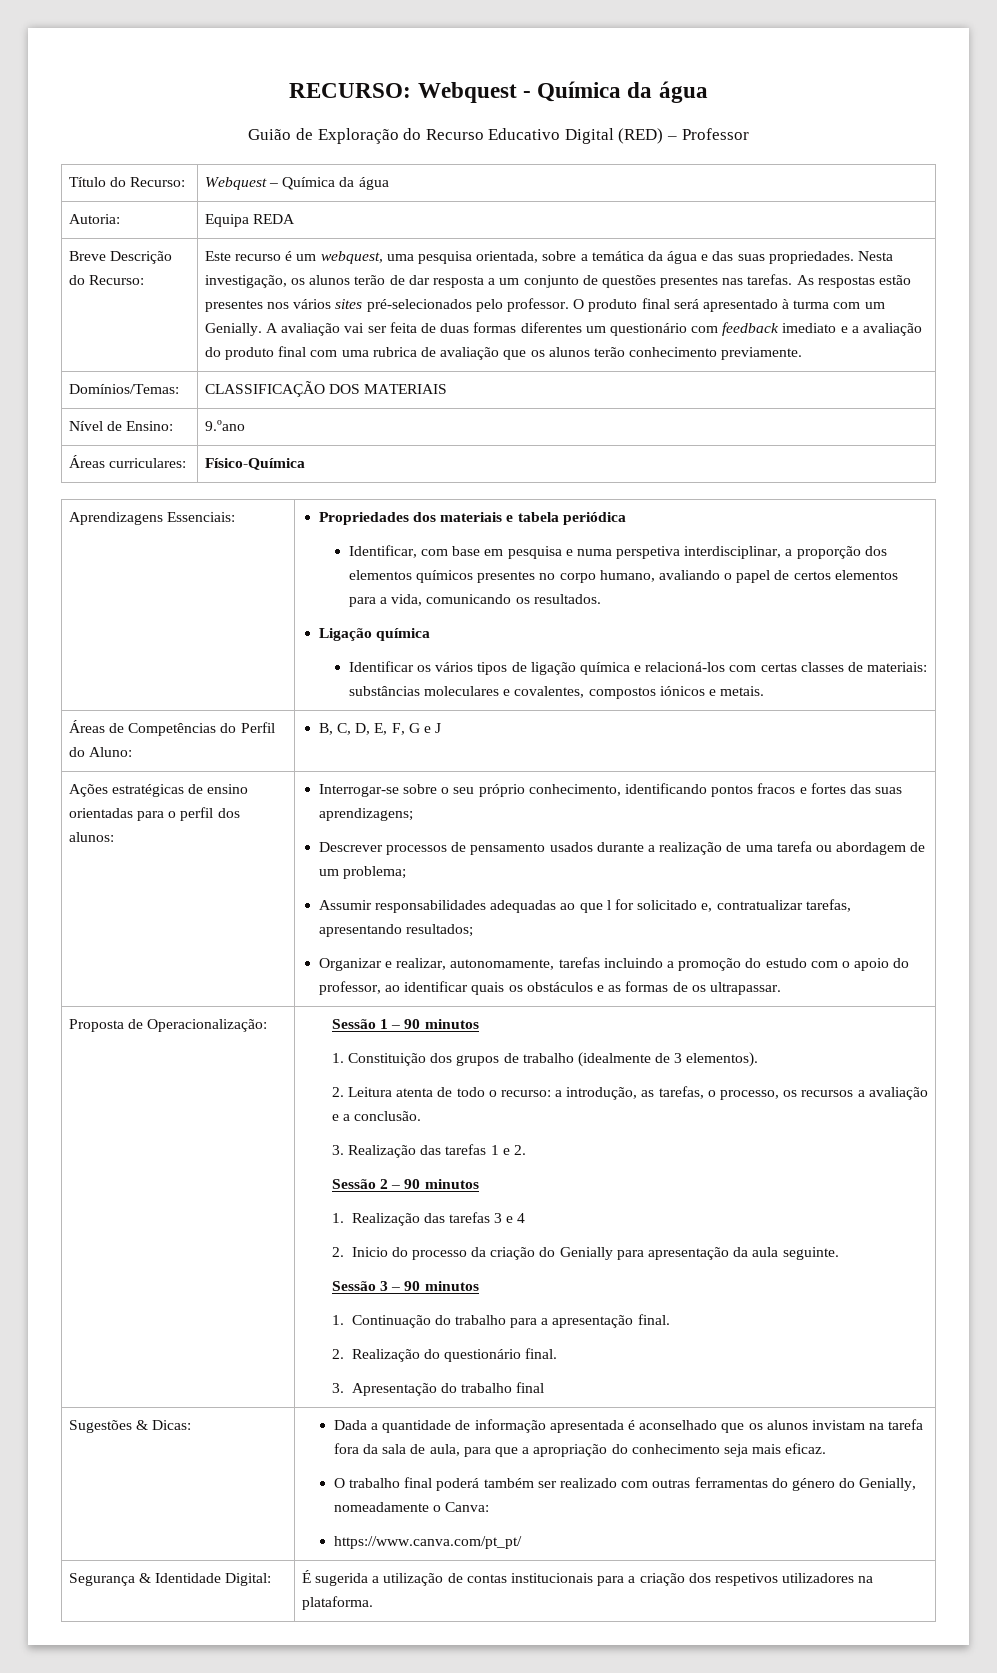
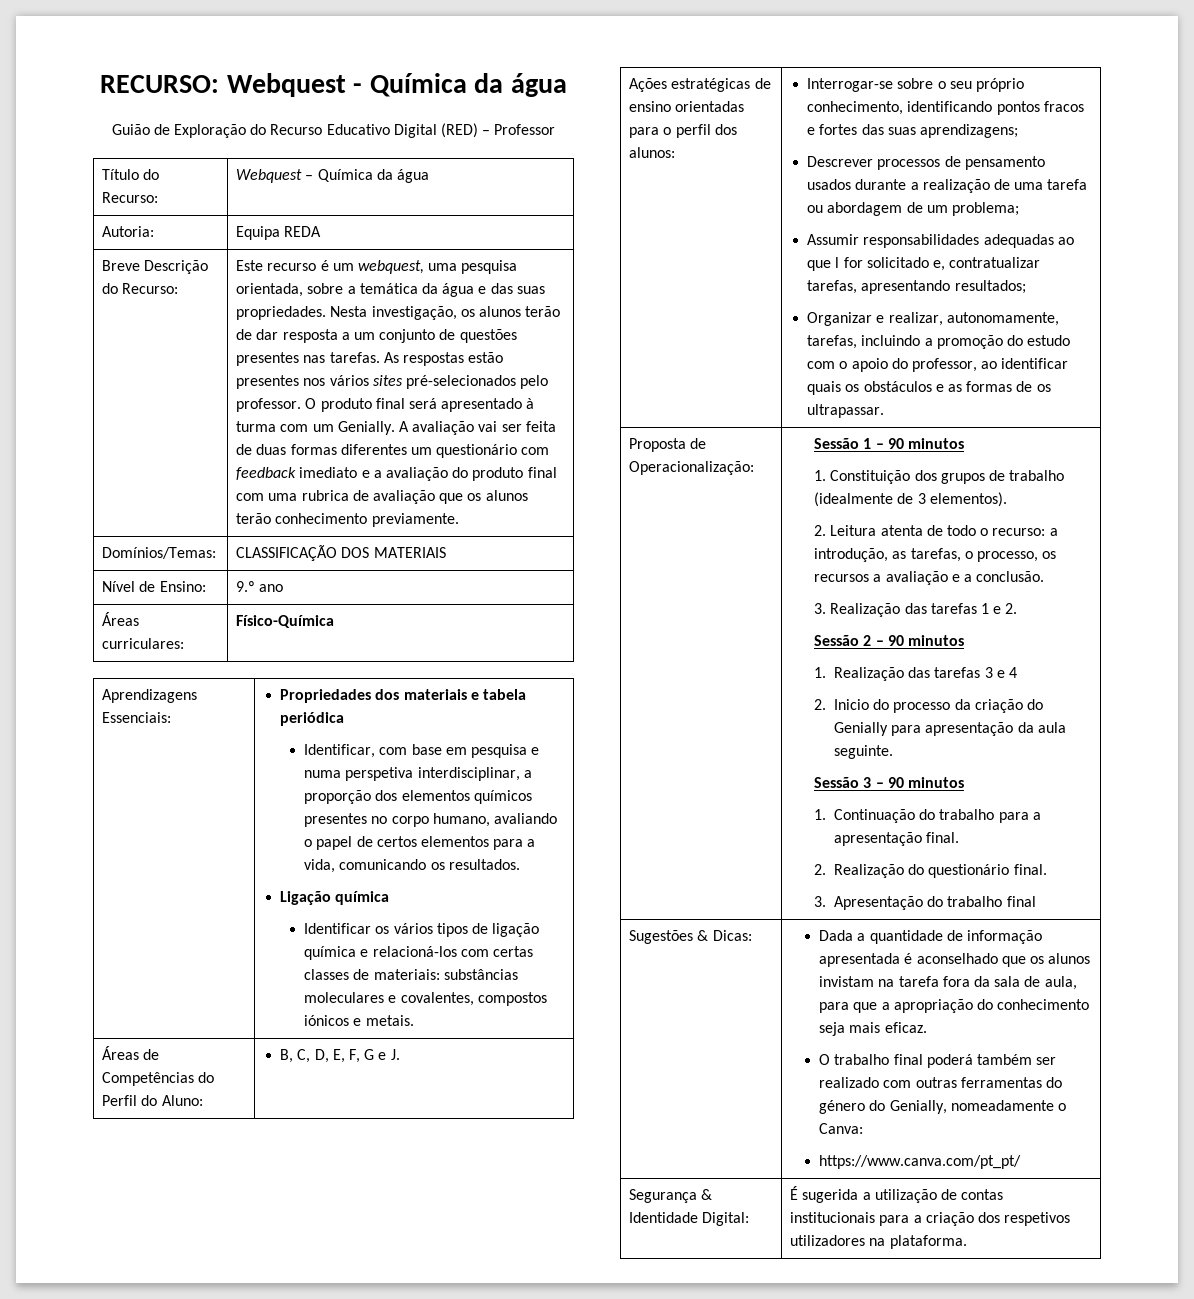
- Nível de Ensino: | 9.ºano
+ Nível de Ensino: | 9.º ano
- Áreas de Competências do Perfil do Aluno: | B, C, D, E, F, G e J
+ Áreas de Competências do Perfil do Aluno: | B, C, D, E, F, G e J.
- Organizar e realizar, autonomamente, tarefas incluindo a promoção do estudo com o apoio do professor, ao identificar quais os obstáculos e as formas de os ultrapassar.
+ Organizar e realizar, autonomamente, tarefas, incluindo a promoção do estudo com o apoio do professor, ao identificar quais os obstáculos e as formas de os ultrapassar.

